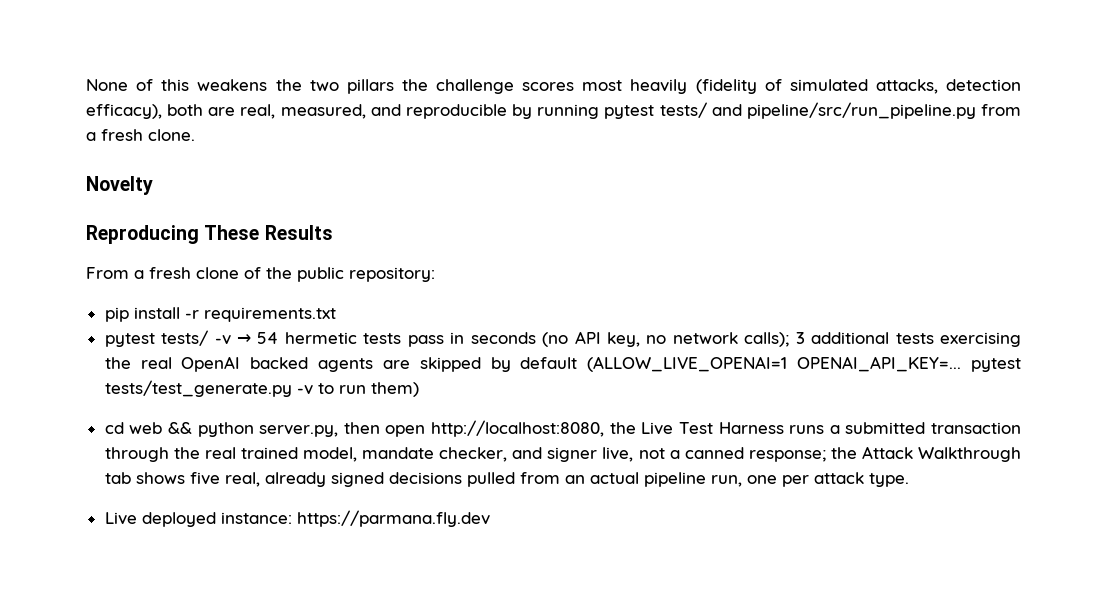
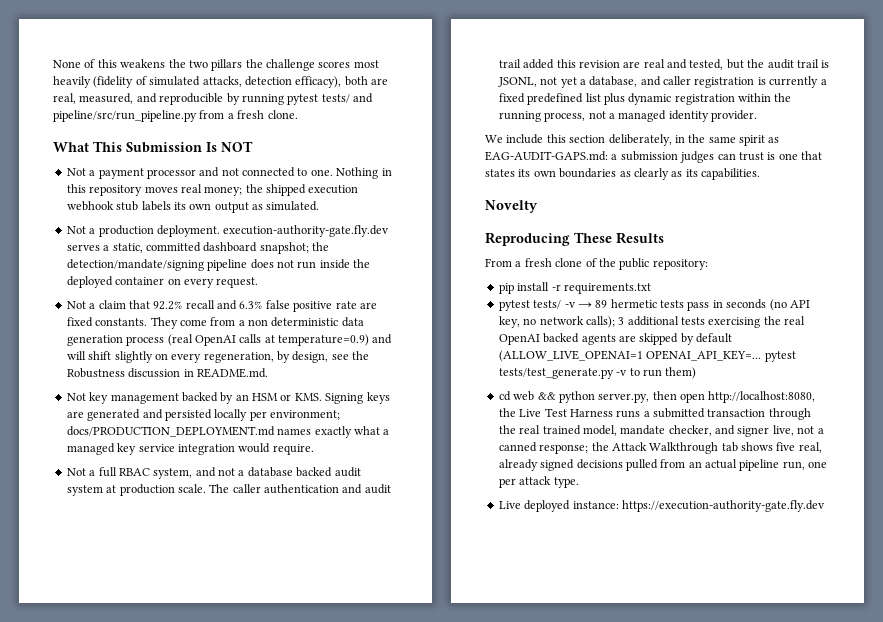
+ What This Submission Is NOT
+ Not a payment processor and not connected to one. Nothing in this repository moves real money; the shipped execution webhook stub labels its own output as simulated.
+ Not a production deployment. execution-authority-gate.fly.dev serves a static, committed dashboard snapshot; the detection/mandate/signing pipeline does not run inside the deployed container on every request.
+ Not a claim that 92.2% recall and 6.3% false positive rate are fixed constants. They come from a non deterministic data generation process (real OpenAI calls at temperature=0.9) and will shift slightly on every regeneration, by design, see the Robustness discussion in README.md.
+ Not key management backed by an HSM or KMS. Signing keys are generated and persisted locally per environment; docs/PRODUCTION_DEPLOYMENT.md names exactly what a managed key service integration would require.
+ Not a full RBAC system, and not a database backed audit system at production scale. The caller authentication and audit trail added this revision are real and tested, but the audit trail is JSONL, not yet a database, and caller registration is currently a fixed predefined list plus dynamic registration within the running process, not a managed identity provider.
+ We include this section deliberately, in the same spirit as EAG-AUDIT-GAPS.md: a submission judges can trust is one that states its own boundaries as clearly as its capabilities.
- pytest tests/ -v → 54 hermetic tests pass in seconds (no API key, no network calls); 3 additional tests exercising the real OpenAI backed agents are skipped by default (ALLOW_LIVE_OPENAI=1 OPENAI_API_KEY=... pytest tests/test_generate.py -v to run them)
+ pytest tests/ -v → 89 hermetic tests pass in seconds (no API key, no network calls); 3 additional tests exercising the real OpenAI backed agents are skipped by default (ALLOW_LIVE_OPENAI=1 OPENAI_API_KEY=... pytest tests/test_generate.py -v to run them)
- Live deployed instance: https://parmana.fly.dev
+ Live deployed instance: https://execution-authority-gate.fly.dev

